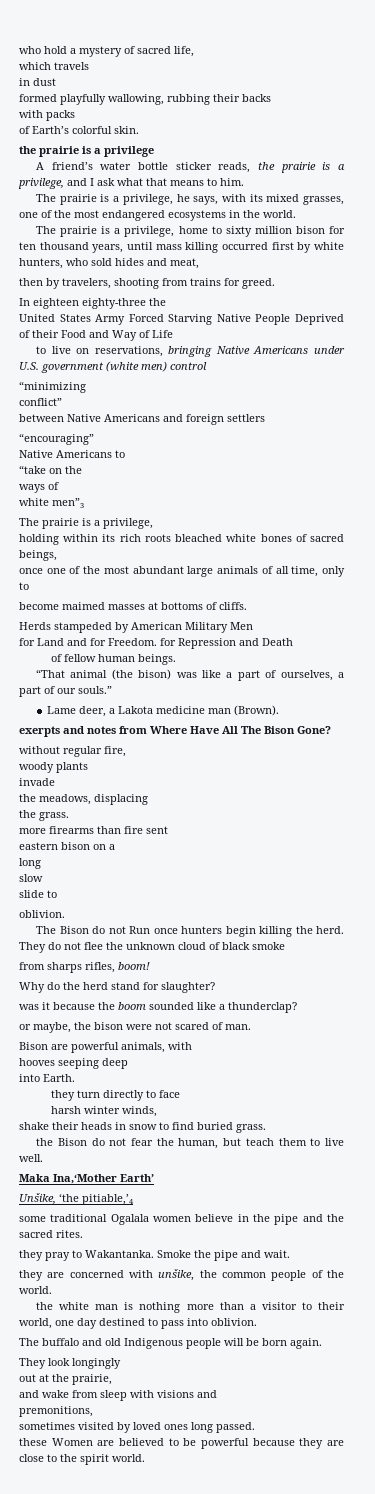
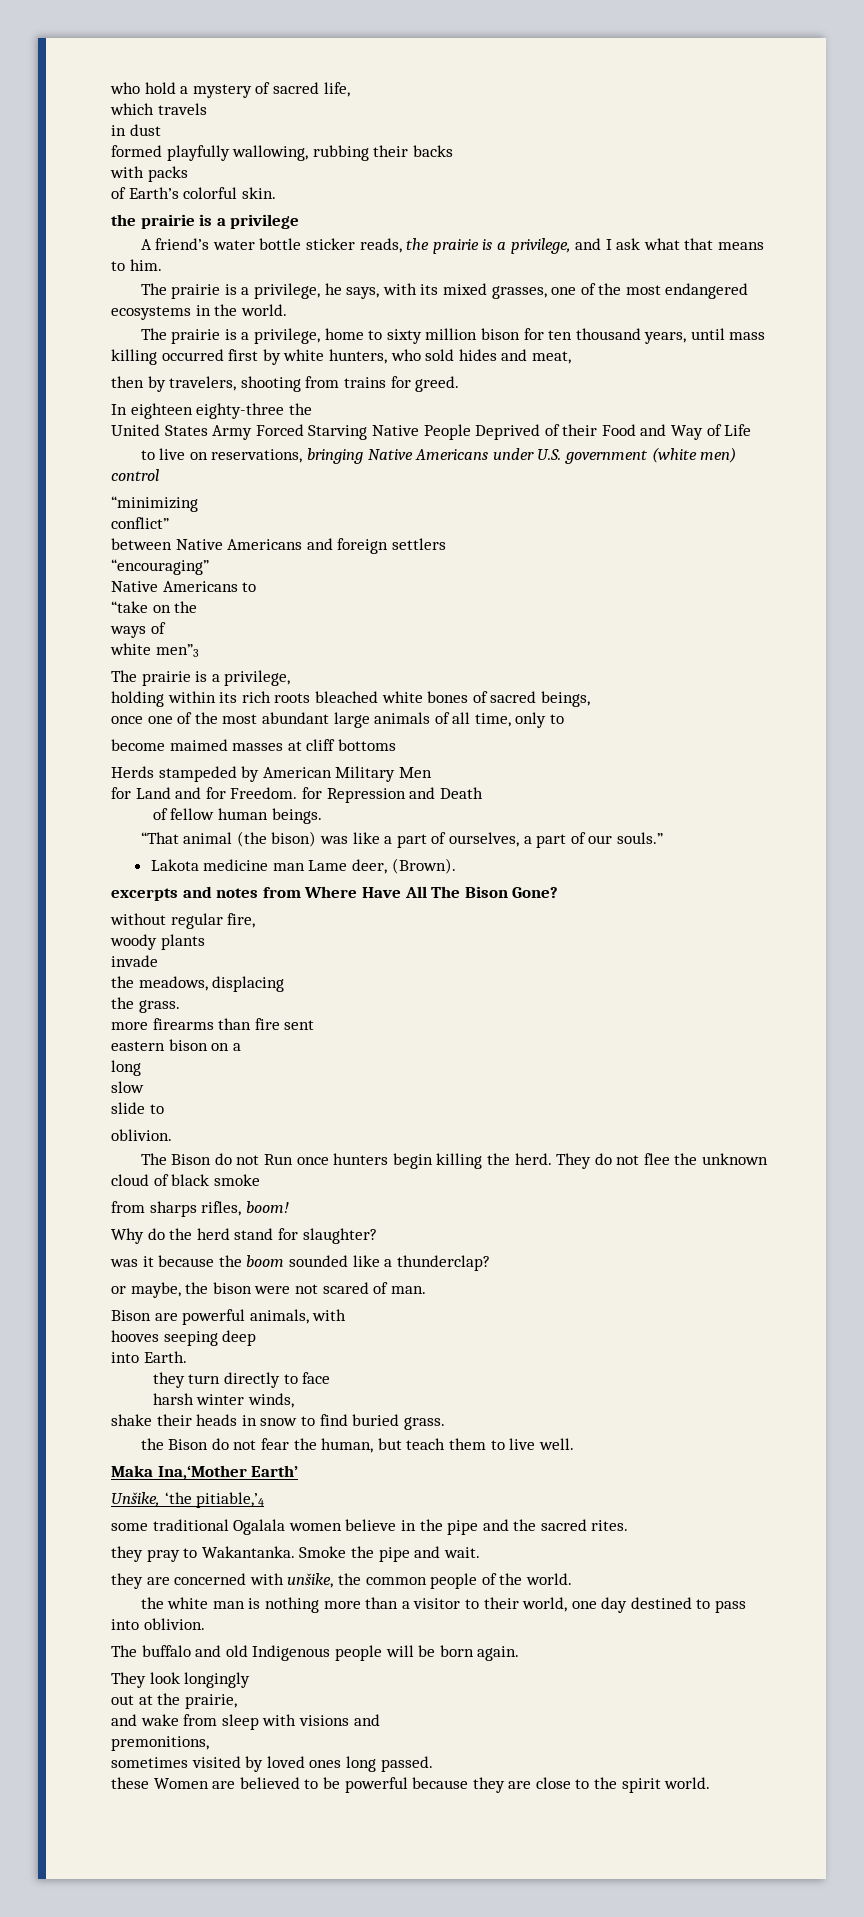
- become maimed masses at bottoms of cliffs.
+ become maimed masses at cliff bottoms
- Lame deer, a Lakota medicine man (Brown).
+ Lakota medicine man Lame deer, (Brown).
- exerpts and notes from Where Have All The Bison Gone?
+ excerpts and notes from Where Have All The Bison Gone?

